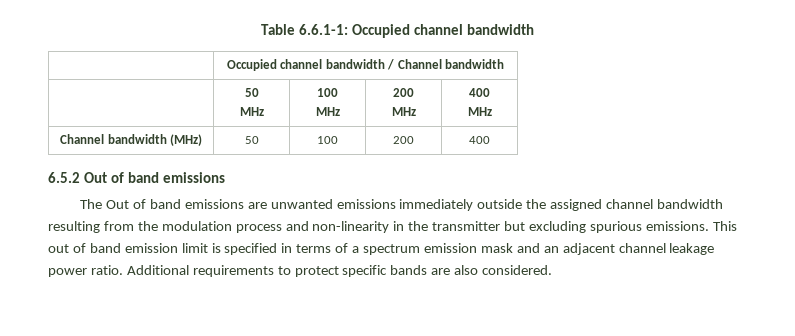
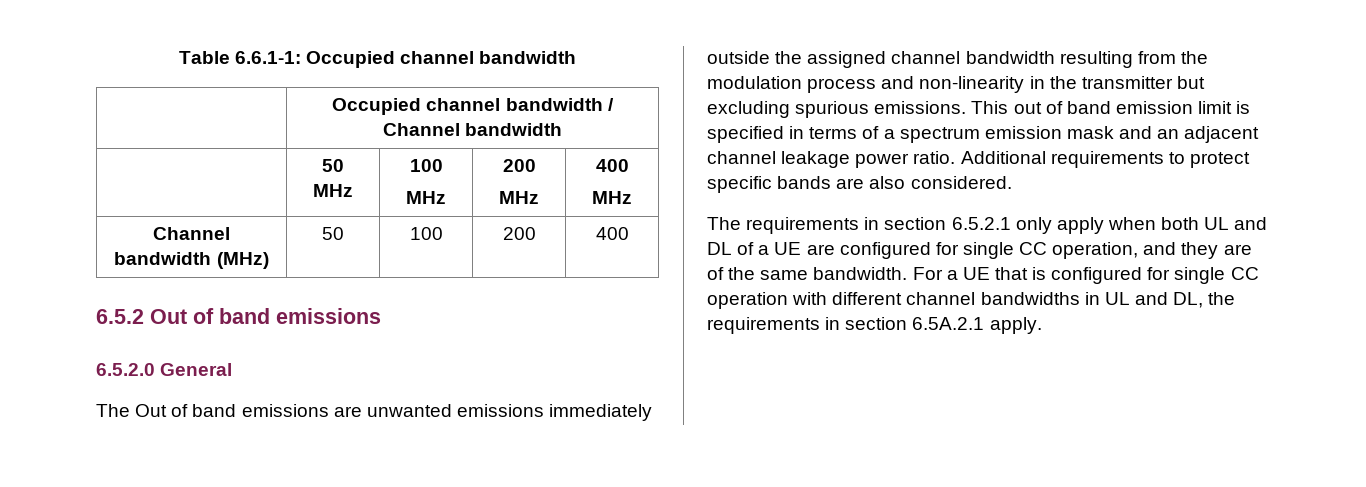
+ 6.5.2.0 General
+ The requirements in section 6.5.2.1 only apply when both UL and DL of a UE are configured for single CC operation, and they are of the same bandwidth. For a UE that is configured for single CC operation with different channel bandwidths in UL and DL, the requirements in section 6.5A.2.1 apply.

